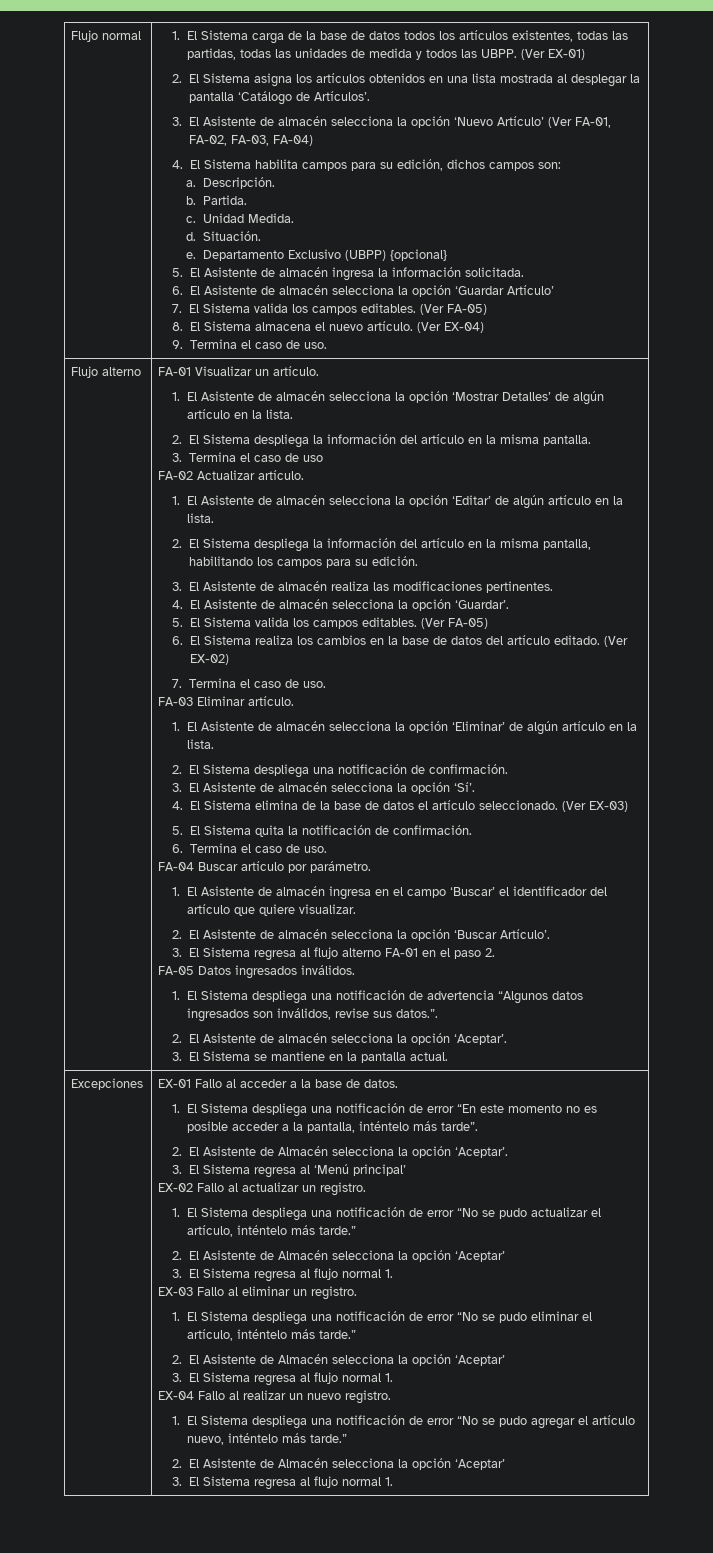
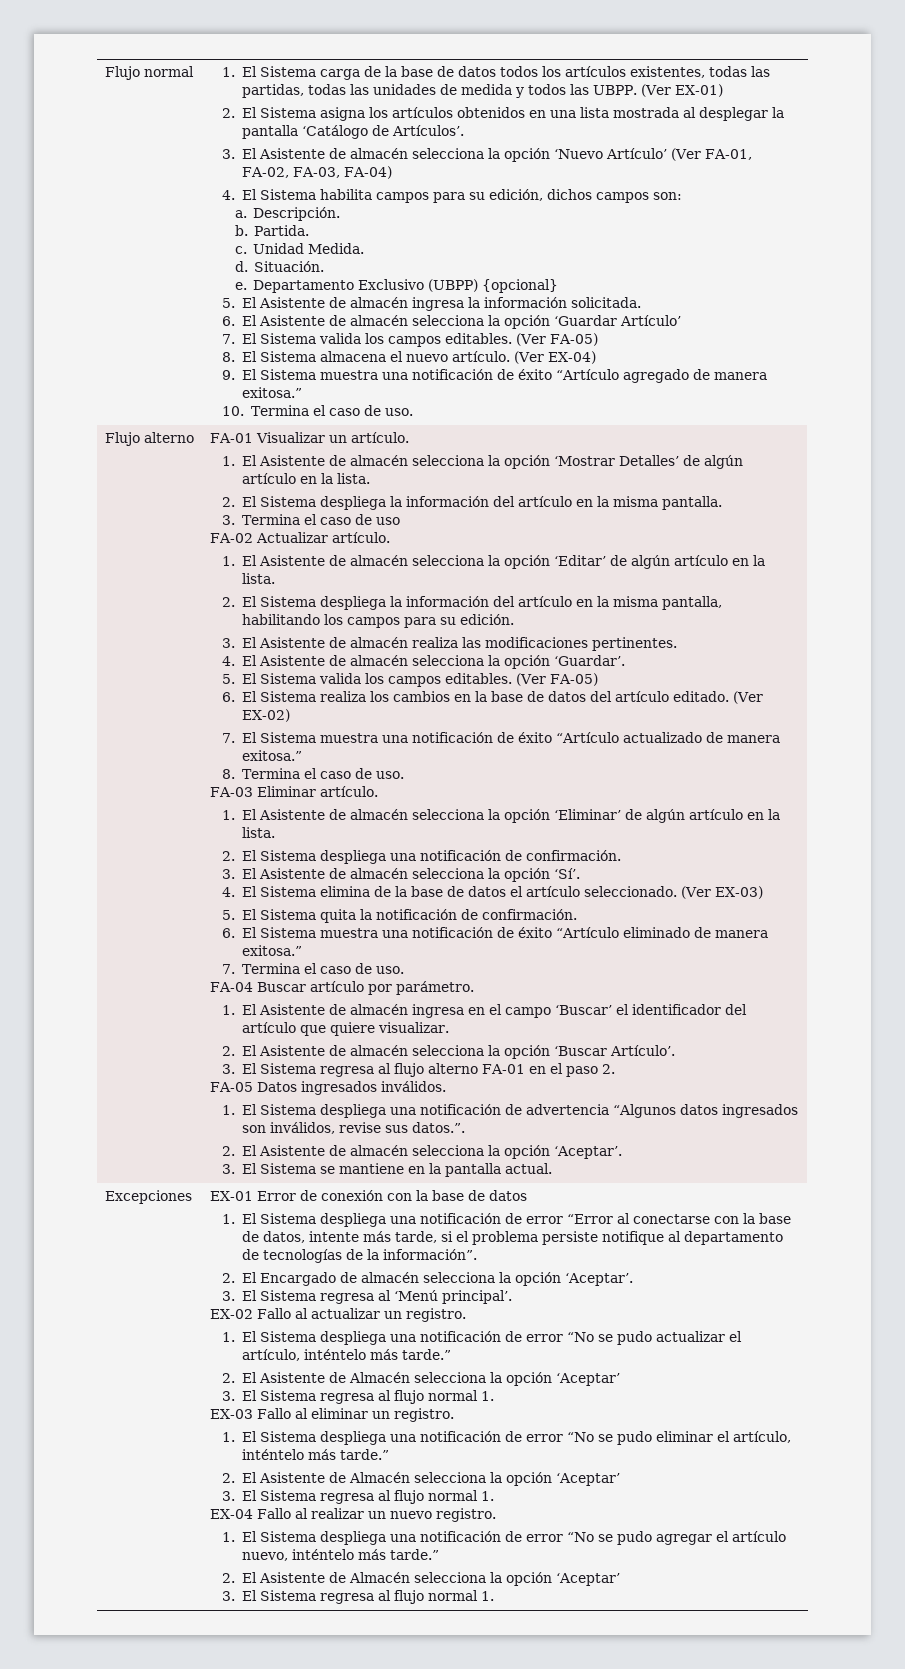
- 9. Termina el caso de uso.
+ 9. El Sistema muestra una notificación de éxito “Artículo agregado de manera exitosa.”
+ 10. Termina el caso de uso.
- 7. Termina el caso de uso.
+ 7. El Sistema muestra una notificación de éxito “Artículo actualizado de manera exitosa.”
+ 8. Termina el caso de uso.
- 6. Termina el caso de uso.
+ 6. El Sistema muestra una notificación de éxito “Artículo eliminado de manera exitosa.”
+ 7. Termina el caso de uso.
- EX-01 Fallo al acceder a la base de datos.
- 1. El Sistema despliega una notificación de error “En este momento no es posible acceder a la pantalla, inténtelo más tarde”.
- 2. El Asistente de Almacén selecciona la opción ‘Aceptar’.
+ EX-01 Error de conexión con la base de datos
+ 1. El Sistema despliega una notificación de error “Error al conectarse con la base de datos, intente más tarde, si el problema persiste notifique al departamento de tecnologías de la información”.
+ 2. El Encargado de almacén selecciona la opción ‘Aceptar’.
- 3. El Sistema regresa al ‘Menú principal’
+ 3. El Sistema regresa al ‘Menú principal’.

